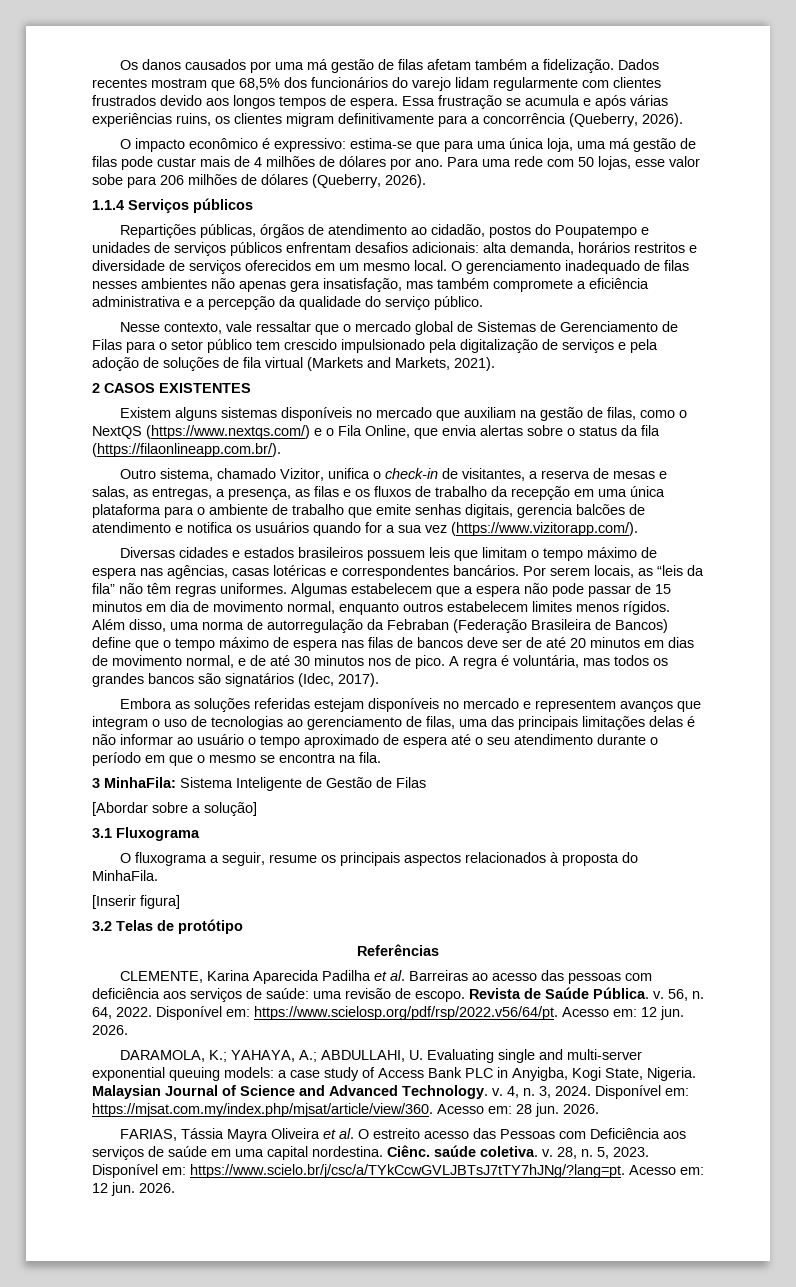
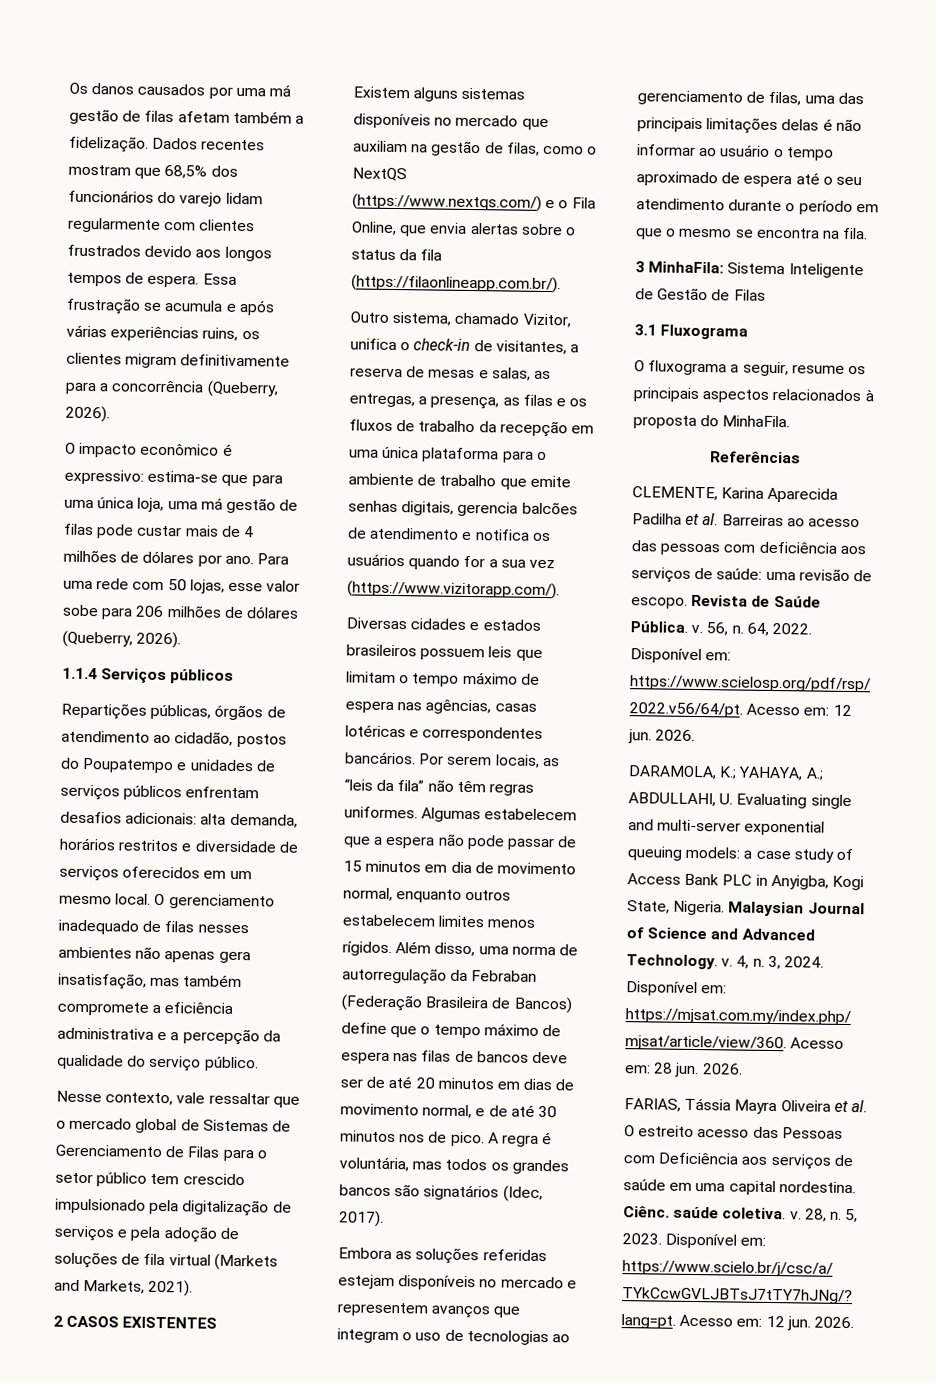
- [Abordar sobre a solução]
- [Inserir figura]
- 3.2 Telas de protótipo

